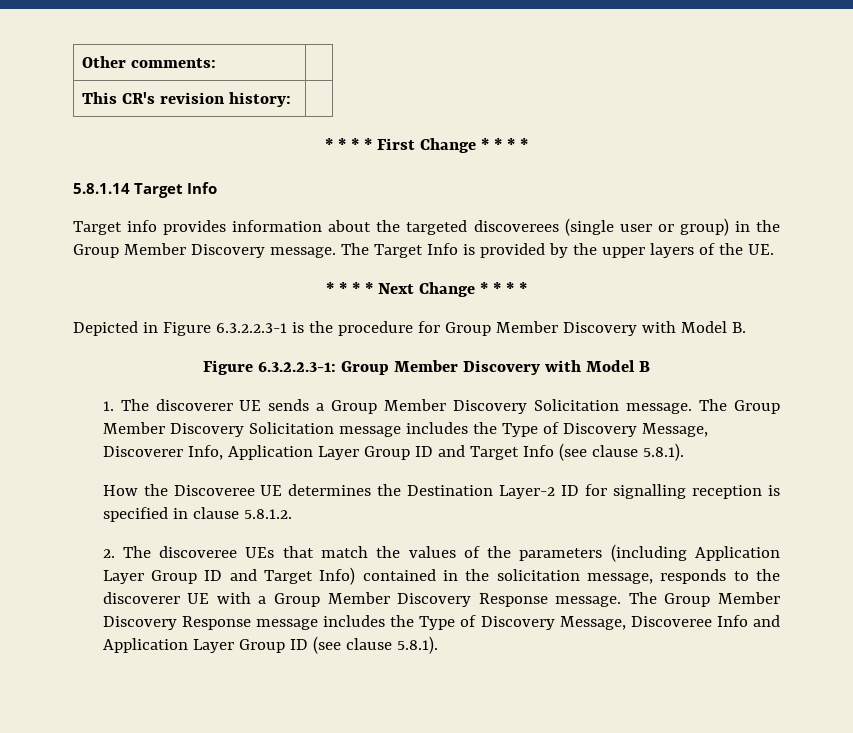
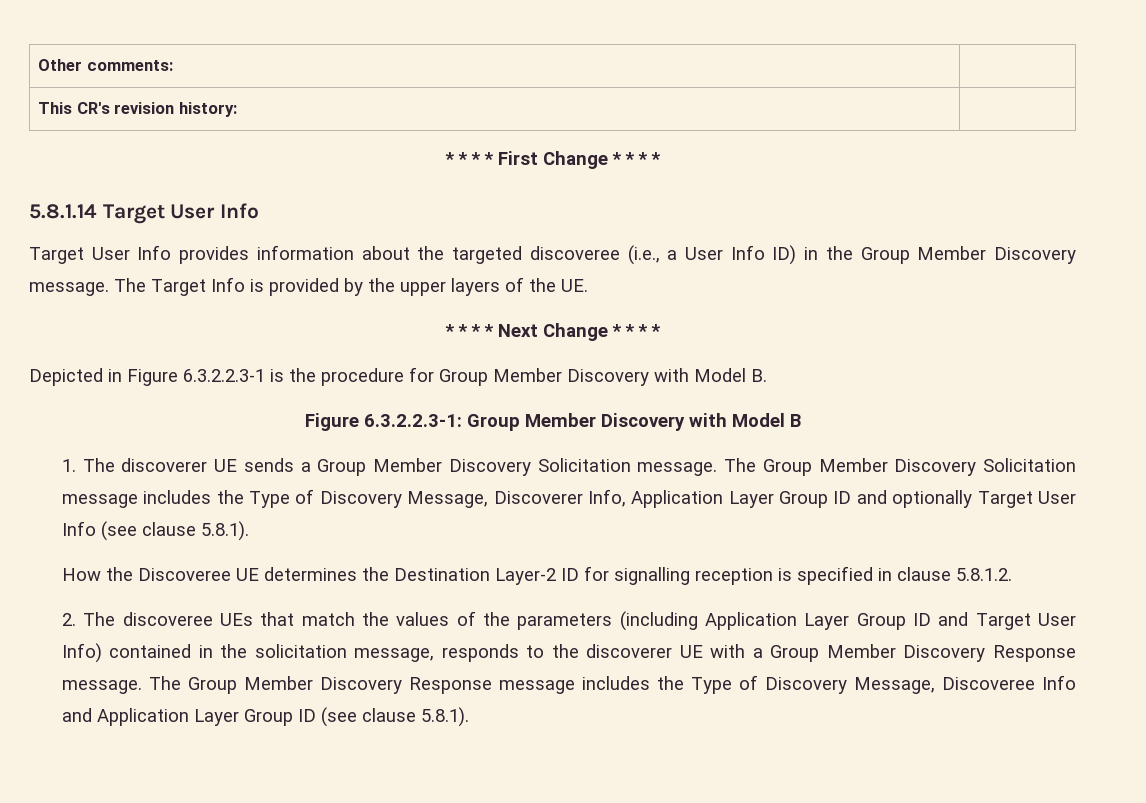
- 5.8.1.14 Target Info
+ 5.8.1.14 Target User Info
- Target info provides information about the targeted discoverees (single user or group) in the Group Member Discovery message.
+ Target User Info provides information about the targeted discoveree (i.e., a User Info ID) in the Group Member Discovery message.
- The Group Member Discovery Solicitation message includes the Type of Discovery Message, Discoverer Info, Application Layer Group ID and Target Info (see clause 5.8.1).
+ The Group Member Discovery Solicitation message includes the Type of Discovery Message, Discoverer Info, Application Layer Group ID and optionally Target User Info (see clause 5.8.1).
- 2. The discoveree UEs that match the values of the parameters (including Application Layer Group ID and Target Info) contained in the solicitation message, responds to the discoverer UE with a Group Member Discovery Response message.
+ 2. The discoveree UEs that match the values of the parameters (including Application Layer Group ID and Target User Info) contained in the solicitation message, responds to the discoverer UE with a Group Member Discovery Response message.

